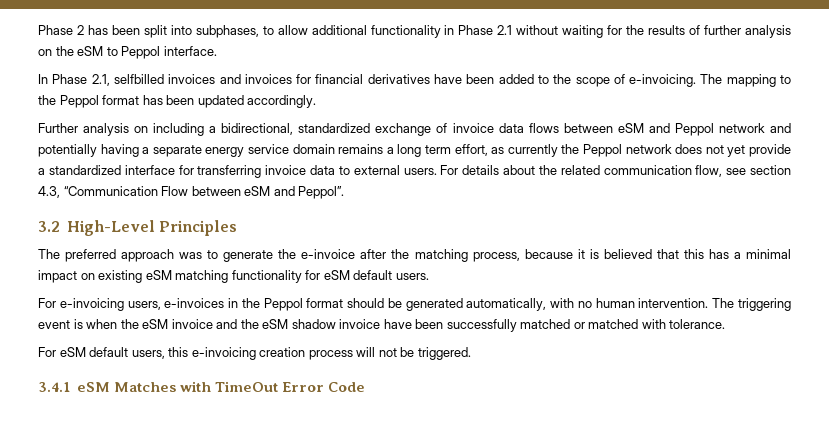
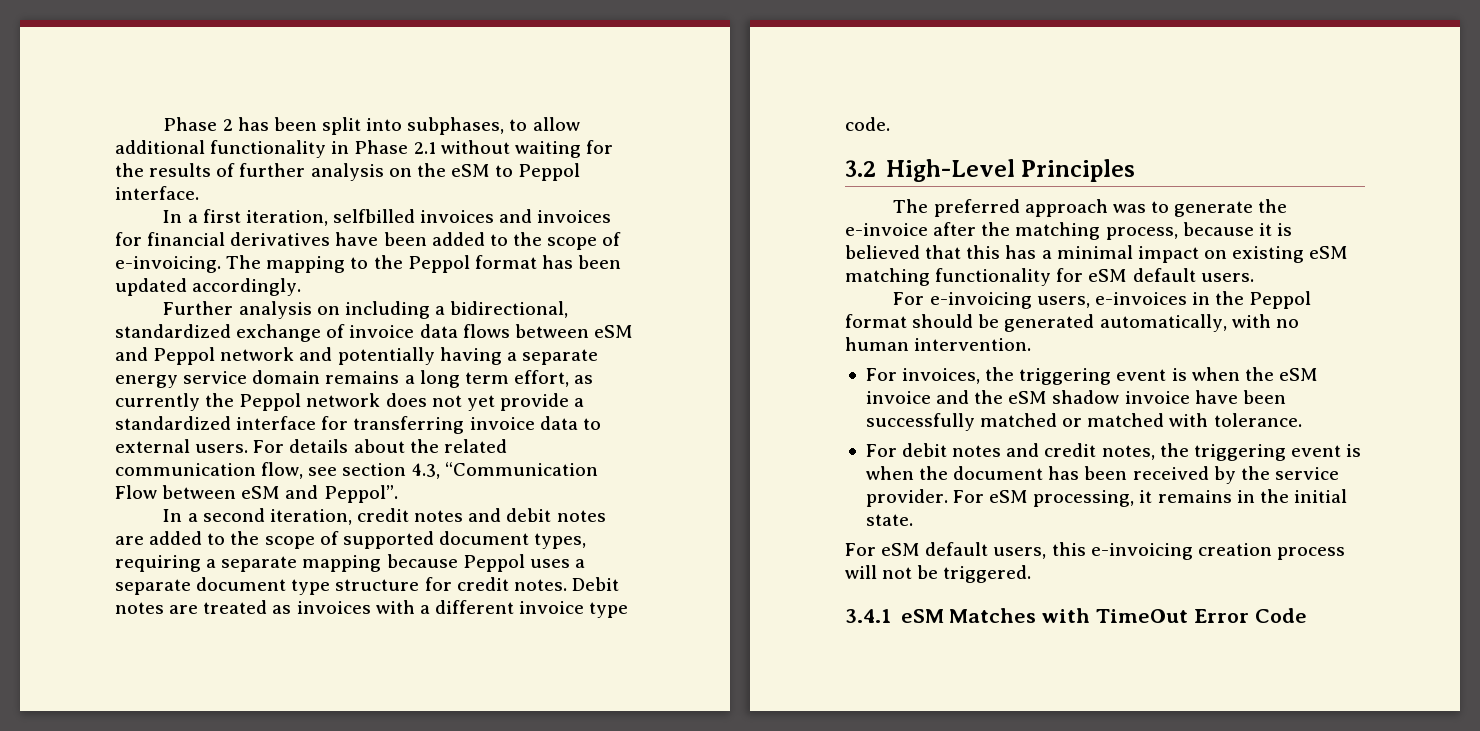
- In Phase 2.1, selfbilled invoices and invoices for financial derivatives have been added to the scope of e-invoicing.
+ In a first iteration, selfbilled invoices and invoices for financial derivatives have been added to the scope of e-invoicing.
+ In a second iteration, credit notes and debit notes are added to the scope of supported document types, requiring a separate mapping because Peppol uses a separate document type structure for credit notes. Debit notes are treated as invoices with a different invoice type code.
- For e-invoicing users, e-invoices in the Peppol format should be generated automatically, with no human intervention. The triggering event is when the eSM invoice and the eSM shadow invoice have been successfully matched or matched with tolerance.
+ For e-invoicing users, e-invoices in the Peppol format should be generated automatically, with no human intervention.
+ For invoices, the triggering event is when the eSM invoice and the eSM shadow invoice have been successfully matched or matched with tolerance.
+ For debit notes and credit notes, the triggering event is when the document has been received by the service provider. For eSM processing, it remains in the initial state.

